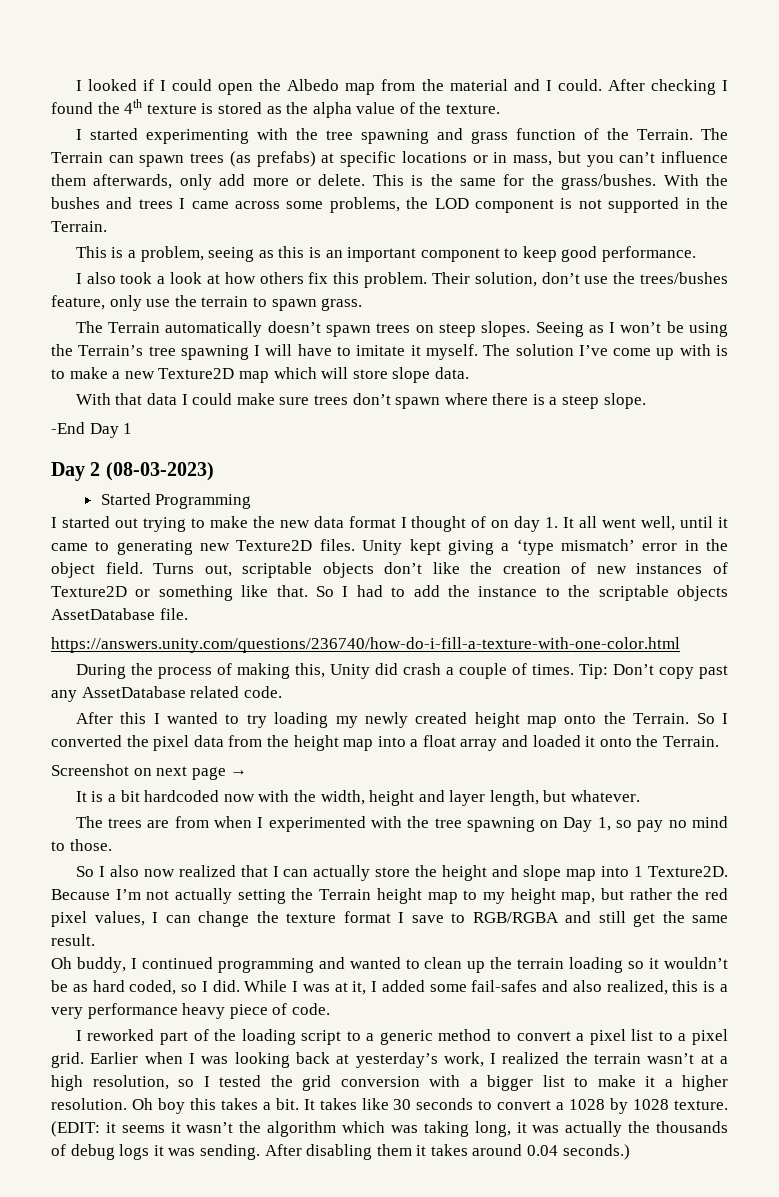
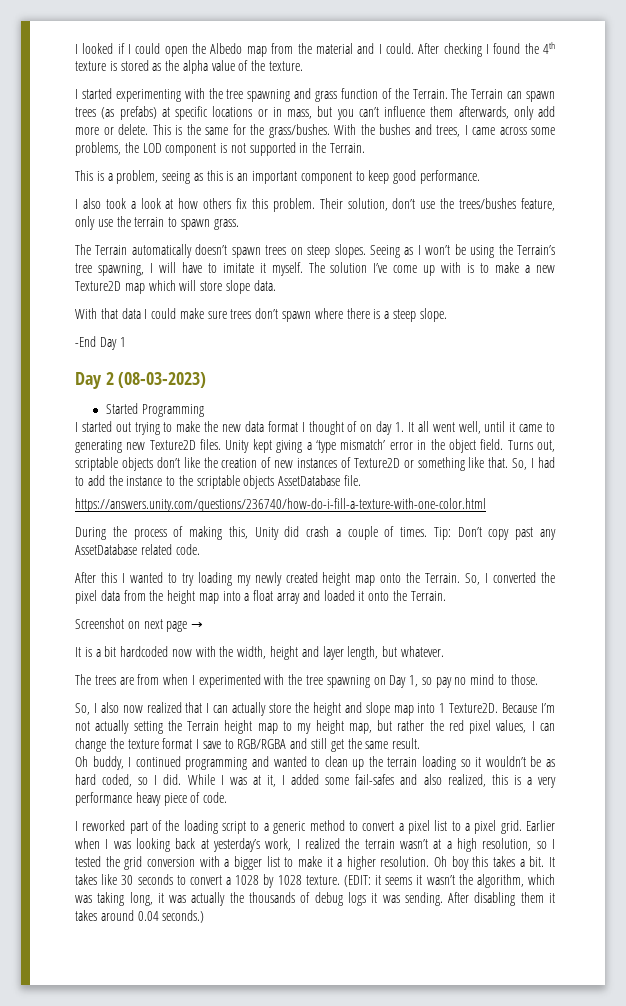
- With the bushes and trees I came across some problems, the LOD component is not supported in the Terrain.
+ With the bushes and trees, I came across some problems, the LOD component is not supported in the Terrain.
- Seeing as I won’t be using the Terrain’s tree spawning I will have to imitate it myself.
+ Seeing as I won’t be using the Terrain’s tree spawning, I will have to imitate it myself.
- So I had to add the instance to the scriptable objects AssetDatabase file.
+ So, I had to add the instance to the scriptable objects AssetDatabase file.
- So I converted the pixel data from the height map into a float array and loaded it onto the Terrain.
+ So, I converted the pixel data from the height map into a float array and loaded it onto the Terrain.
- So I also now realized that I can actually store the height and slope map into 1 Texture2D.
+ So, I also now realized that I can actually store the height and slope map into 1 Texture2D.
- (EDIT: it seems it wasn’t the algorithm which was taking long, it was actually the thousands of debug logs it was sending.
+ (EDIT: it seems it wasn’t the algorithm, which was taking long, it was actually the thousands of debug logs it was sending.

